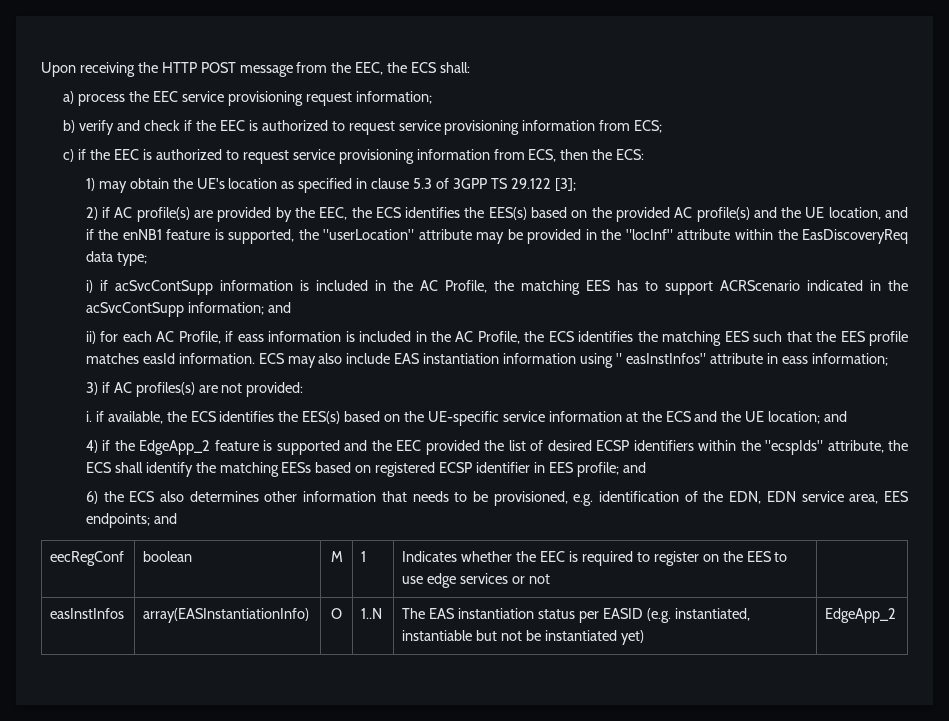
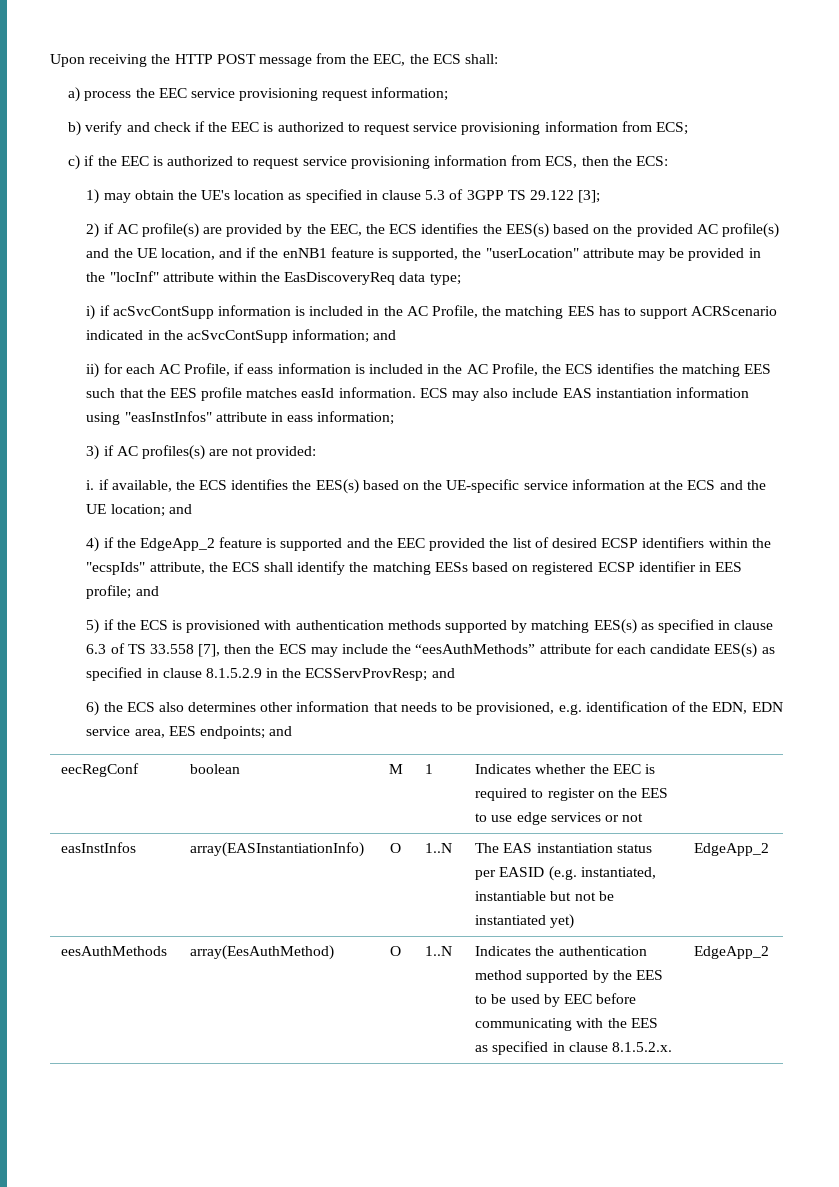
- ECS may also include EAS instantiation information using " easInstInfos" attribute in eass information;
+ ECS may also include EAS instantiation information using "easInstInfos" attribute in eass information;
+ 5) if the ECS is provisioned with authentication methods supported by matching EES(s) as specified in clause 6.3 of TS 33.558 [7], then the ECS may include the “eesAuthMethods” attribute for each candidate EES(s) as specified in clause 8.1.5.2.9 in the ECSServProvResp; and
+ eesAuthMethods | array(EesAuthMethod) | O | 1..N | Indicates the authentication method supported by the EES to be used by EEC before communicating with the EES as specified in clause 8.1.5.2.x. | EdgeApp_2

